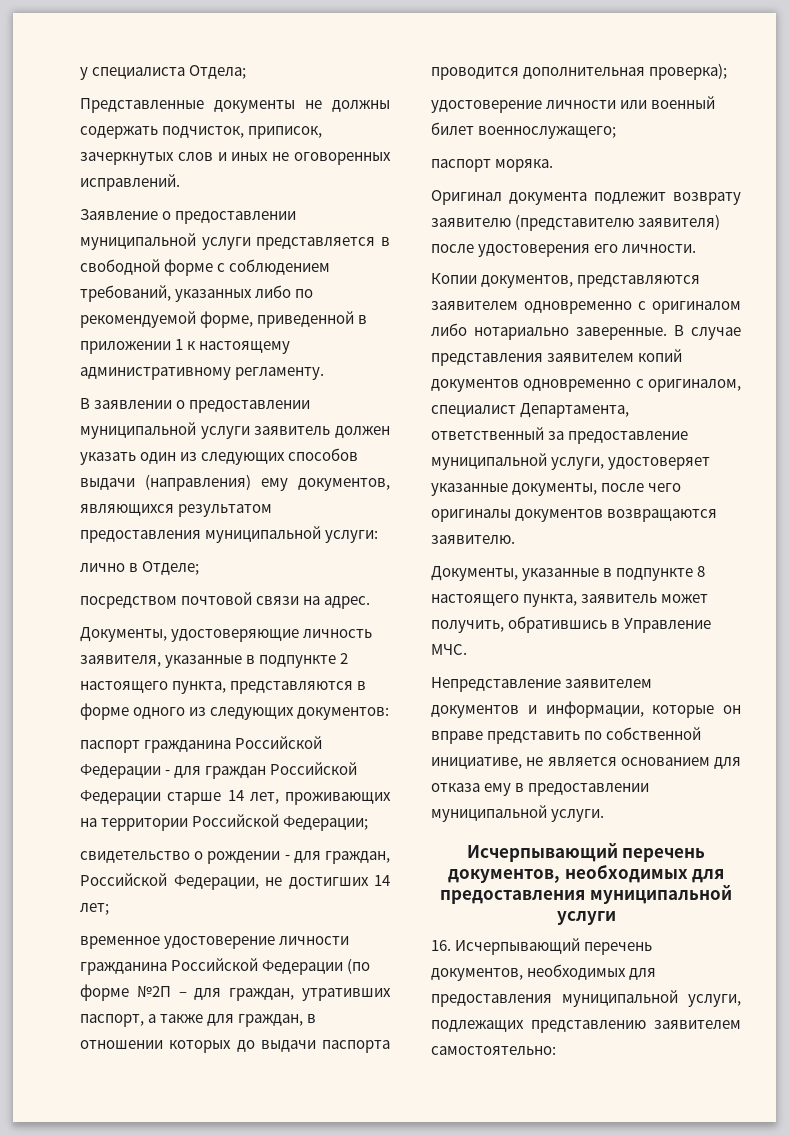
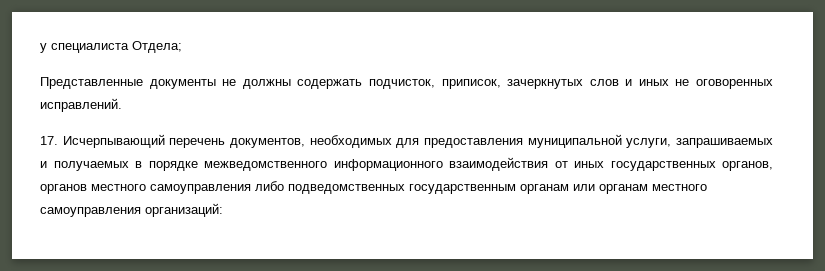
- Заявление о предоставлении муниципальной услуги представляется в свободной форме с соблюдением требований, указанных либо по рекомендуемой форме, приведенной в приложении 1 к настоящему административному регламенту.
- В заявлении о предоставлении муниципальной услуги заявитель должен указать один из следующих способов выдачи (направления) ему документов, являющихся результатом предоставления муниципальной услуги:
- лично в Отделе;
- посредством почтовой связи на адрес.
- Документы, удостоверяющие личность заявителя, указанные в подпункте 2 настоящего пункта, представляются в форме одного из следующих документов:
- паспорт гражданина Российской Федерации - для граждан Российской Федерации старше 14 лет, проживающих на территории Российской Федерации;
- свидетельство о рождении - для граждан, Российской Федерации, не достигших 14 лет;
- временное удостоверение личности гражданина Российской Федерации (по форме №2П – для граждан, утративших паспорт, а также для граждан, в отношении которых до выдачи паспорта проводится дополнительная проверка);
- удостоверение личности или военный билет военнослужащего;
- паспорт моряка.
- Оригинал документа подлежит возврату заявителю (представителю заявителя) после удостоверения его личности.
- Копии документов, представляются заявителем одновременно с оригиналом либо нотариально заверенные. В случае представления заявителем копий документов одновременно с оригиналом, специалист Департамента, ответственный за предоставление муниципальной услуги, удостоверяет указанные документы, после чего оригиналы документов возвращаются заявителю.
- Документы, указанные в подпункте 8 настоящего пункта, заявитель может получить, обратившись в Управление МЧС.
- Непредставление заявителем документов и информации, которые он вправе представить по собственной инициативе, не является основанием для отказа ему в предоставлении муниципальной услуги.
- Исчерпывающий перечень документов, необходимых для предоставления муниципальной услуги
- 16. Исчерпывающий перечень документов, необходимых для предоставления муниципальной услуги, подлежащих представлению заявителем самостоятельно:
+ 17. Исчерпывающий перечень документов, необходимых для предоставления муниципальной услуги, запрашиваемых и получаемых в порядке межведомственного информационного взаимодействия от иных государственных органов, органов местного самоуправления либо подведомственных государственным органам или органам местного самоуправления организаций:

